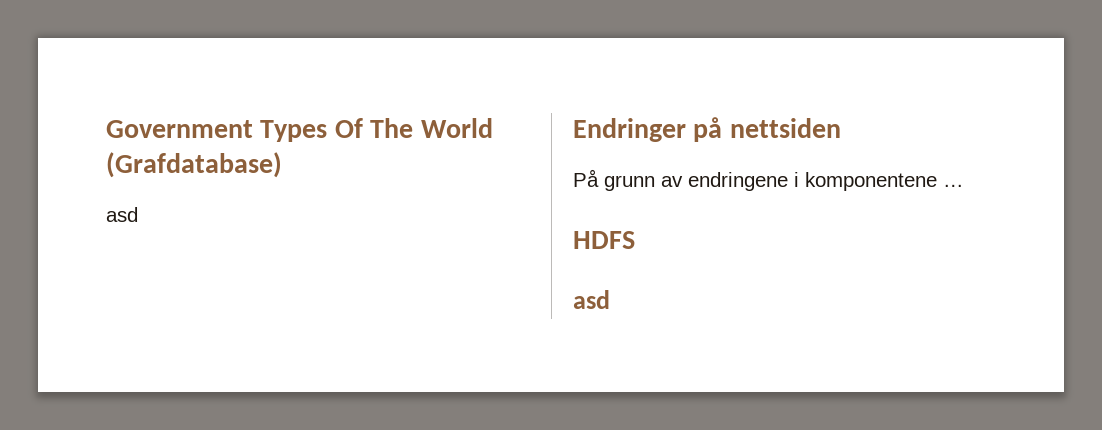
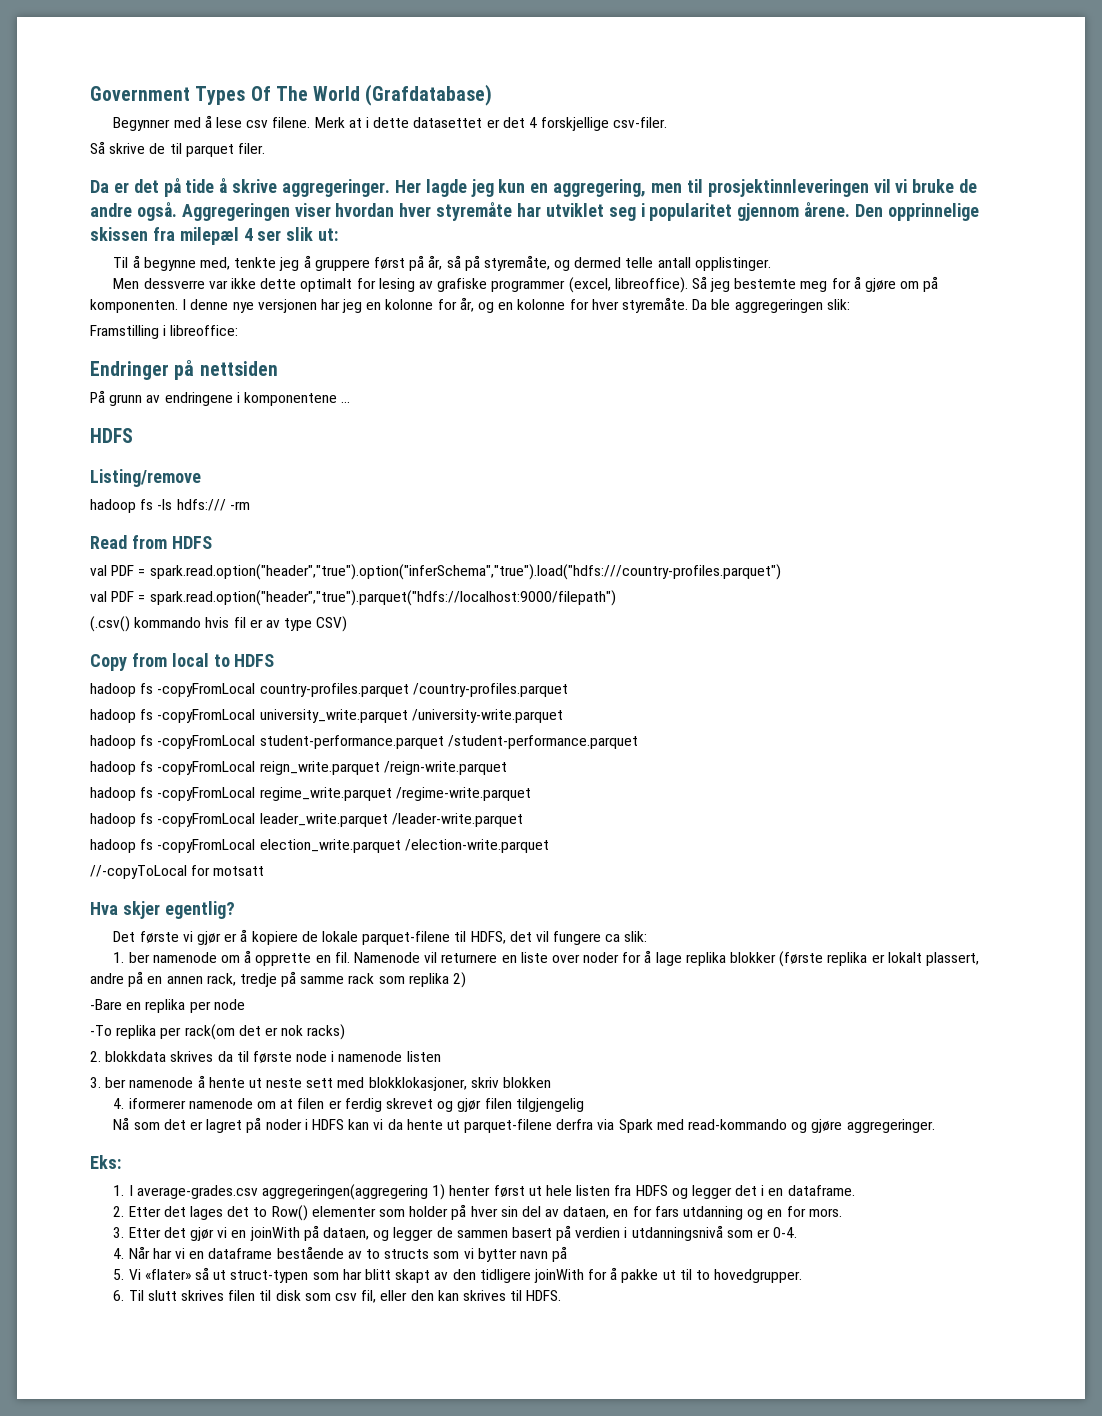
  Government Types Of The World (Grafdatabase)
- asd
+ Begynner med å lese csv filene. Merk at i dette datasettet er det 4 forskjellige csv-filer.
+ Så skrive de til parquet filer.
+ Da er det på tide å skrive aggregeringer. Her lagde jeg kun en aggregering, men til prosjektinnleveringen vil vi bruke de andre også. Aggregeringen viser hvordan hver styremåte har utviklet seg i popularitet gjennom årene. Den opprinnelige skissen fra milepæl 4 ser slik ut:
+ Til å begynne med, tenkte jeg å gruppere først på år, så på styremåte, og dermed telle antall opplistinger.
+ Men dessverre var ikke dette optimalt for lesing av grafiske programmer (excel, libreoffice). Så jeg bestemte meg for å gjøre om på komponenten. I denne nye versjonen har jeg en kolonne for år, og en kolonne for hver styremåte. Da ble aggregeringen slik:
+ Framstilling i libreoffice:
  På grunn av endringene i komponentene …
  HDFS
- asd
+ Listing/remove
+ hadoop fs -ls hdfs:/// -rm
+ Read from HDFS
+ val PDF = spark.read.option("header","true").option("inferSchema","true").load("hdfs:///country-profiles.parquet")
+ val PDF = spark.read.option("header","true").parquet("hdfs://localhost:9000/filepath")
+ (.csv() kommando hvis fil er av type CSV)
+ Copy from local to HDFS
+ hadoop fs -copyFromLocal country-profiles.parquet /country-profiles.parquet
+ hadoop fs -copyFromLocal university_write.parquet /university-write.parquet
+ hadoop fs -copyFromLocal student-performance.parquet /student-performance.parquet
+ hadoop fs -copyFromLocal reign_write.parquet /reign-write.parquet
+ hadoop fs -copyFromLocal regime_write.parquet /regime-write.parquet
+ hadoop fs -copyFromLocal leader_write.parquet /leader-write.parquet
+ hadoop fs -copyFromLocal election_write.parquet /election-write.parquet
+ //-copyToLocal for motsatt
+ Hva skjer egentlig?
+ Det første vi gjør er å kopiere de lokale parquet-filene til HDFS, det vil fungere ca slik:
+ 1. ber namenode om å opprette en fil. Namenode vil returnere en liste over noder for å lage replika blokker (første replika er lokalt plassert, andre på en annen rack, tredje på samme rack som replika 2)
+ -Bare en replika per node
+ -To replika per rack(om det er nok racks)
+ 2. blokkdata skrives da til første node i namenode listen
+ 3. ber namenode å hente ut neste sett med blokklokasjoner, skriv blokken
+ 4. iformerer namenode om at filen er ferdig skrevet og gjør filen tilgjengelig
+ Nå som det er lagret på noder i HDFS kan vi da hente ut parquet-filene derfra via Spark med read-kommando og gjøre aggregeringer.
+ Eks:
+ 1. I average-grades.csv aggregeringen(aggregering 1) henter først ut hele listen fra HDFS og legger det i en dataframe.
+ 2. Etter det lages det to Row() elementer som holder på hver sin del av dataen, en for fars utdanning og en for mors.
+ 3. Etter det gjør vi en joinWith på dataen, og legger de sammen basert på verdien i utdanningsnivå som er 0-4.
+ 4. Når har vi en dataframe bestående av to structs som vi bytter navn på
+ 5. Vi «flater» så ut struct-typen som har blitt skapt av den tidligere joinWith for å pakke ut til to hovedgrupper.
+ 6. Til slutt skrives filen til disk som csv fil, eller den kan skrives til HDFS.

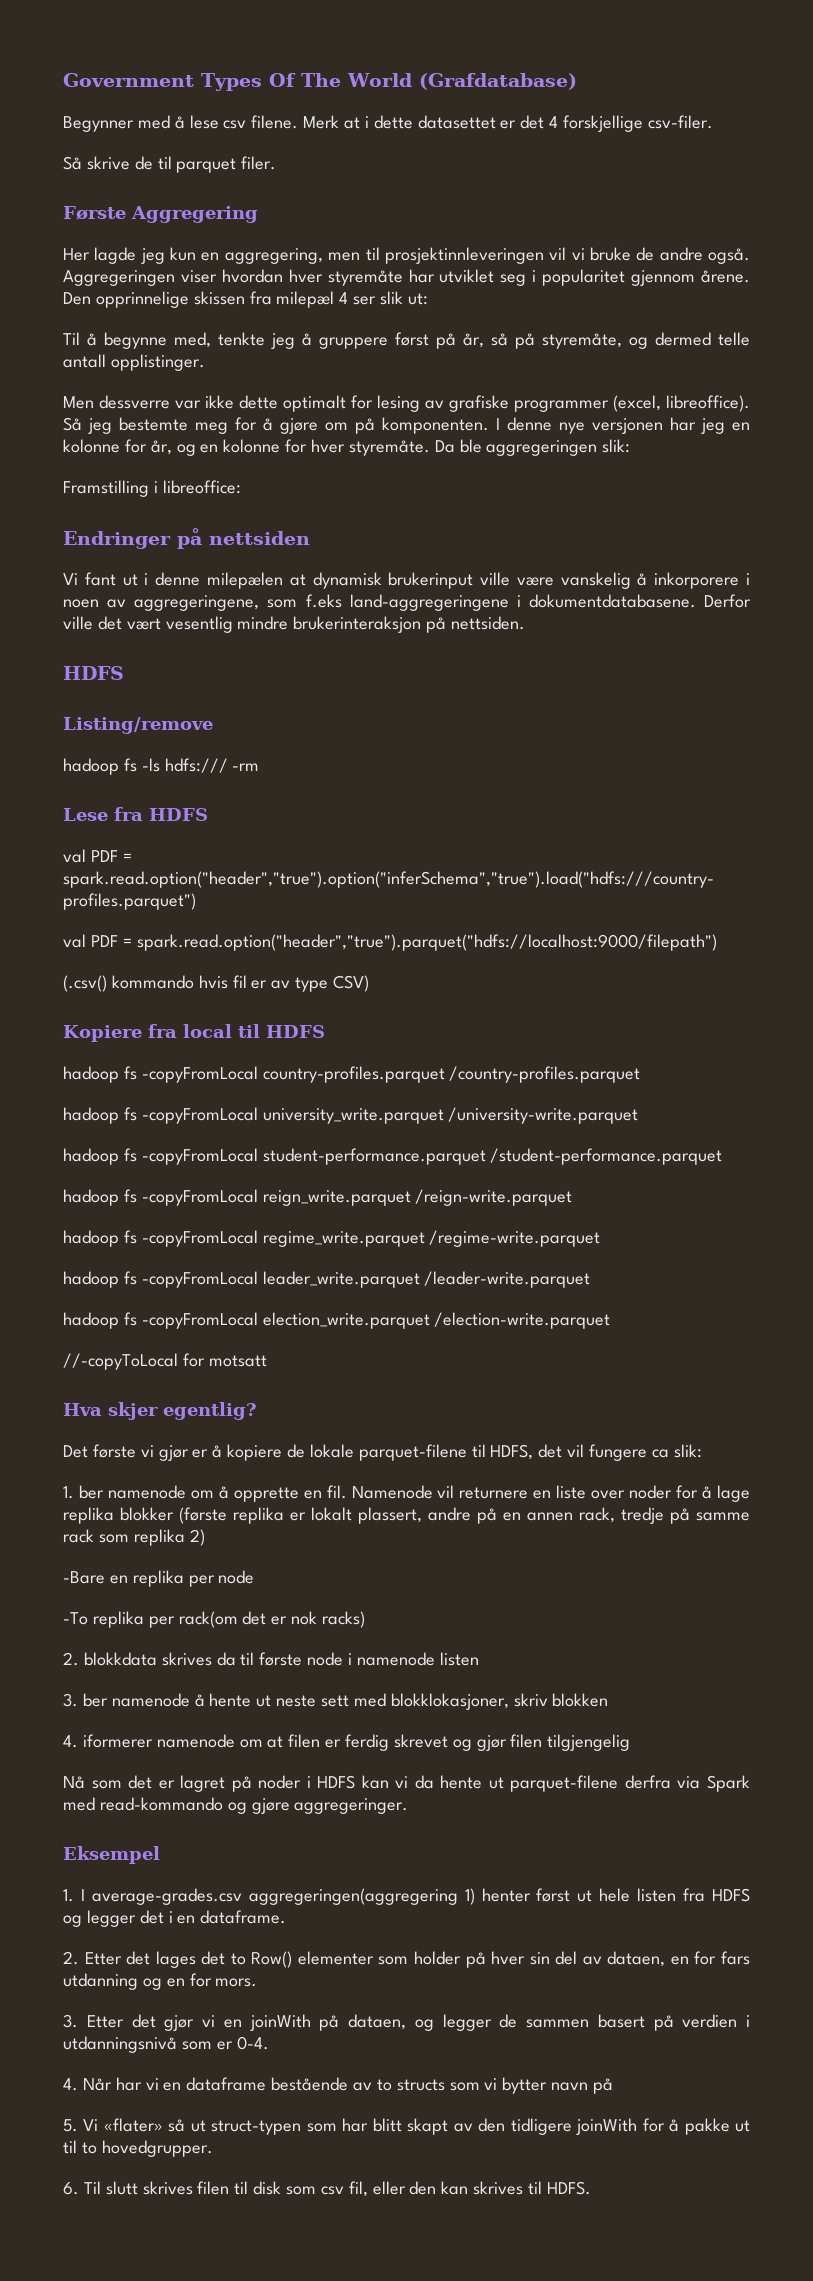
- Da er det på tide å skrive aggregeringer. Her lagde jeg kun en aggregering, men til prosjektinnleveringen vil vi bruke de andre også.
+ Første Aggregering
+ Her lagde jeg kun en aggregering, men til prosjektinnleveringen vil vi bruke de andre også.
- På grunn av endringene i komponentene …
+ Vi fant ut i denne milepælen at dynamisk brukerinput ville være vanskelig å inkorporere i noen av aggregeringene, som f.eks land-aggregeringene i dokumentdatabasene. Derfor ville det vært vesentlig mindre brukerinteraksjon på nettsiden.
- Read from HDFS
+ Lese fra HDFS
- Copy from local to HDFS
+ Kopiere fra local til HDFS
- Eks:
+ Eksempel

